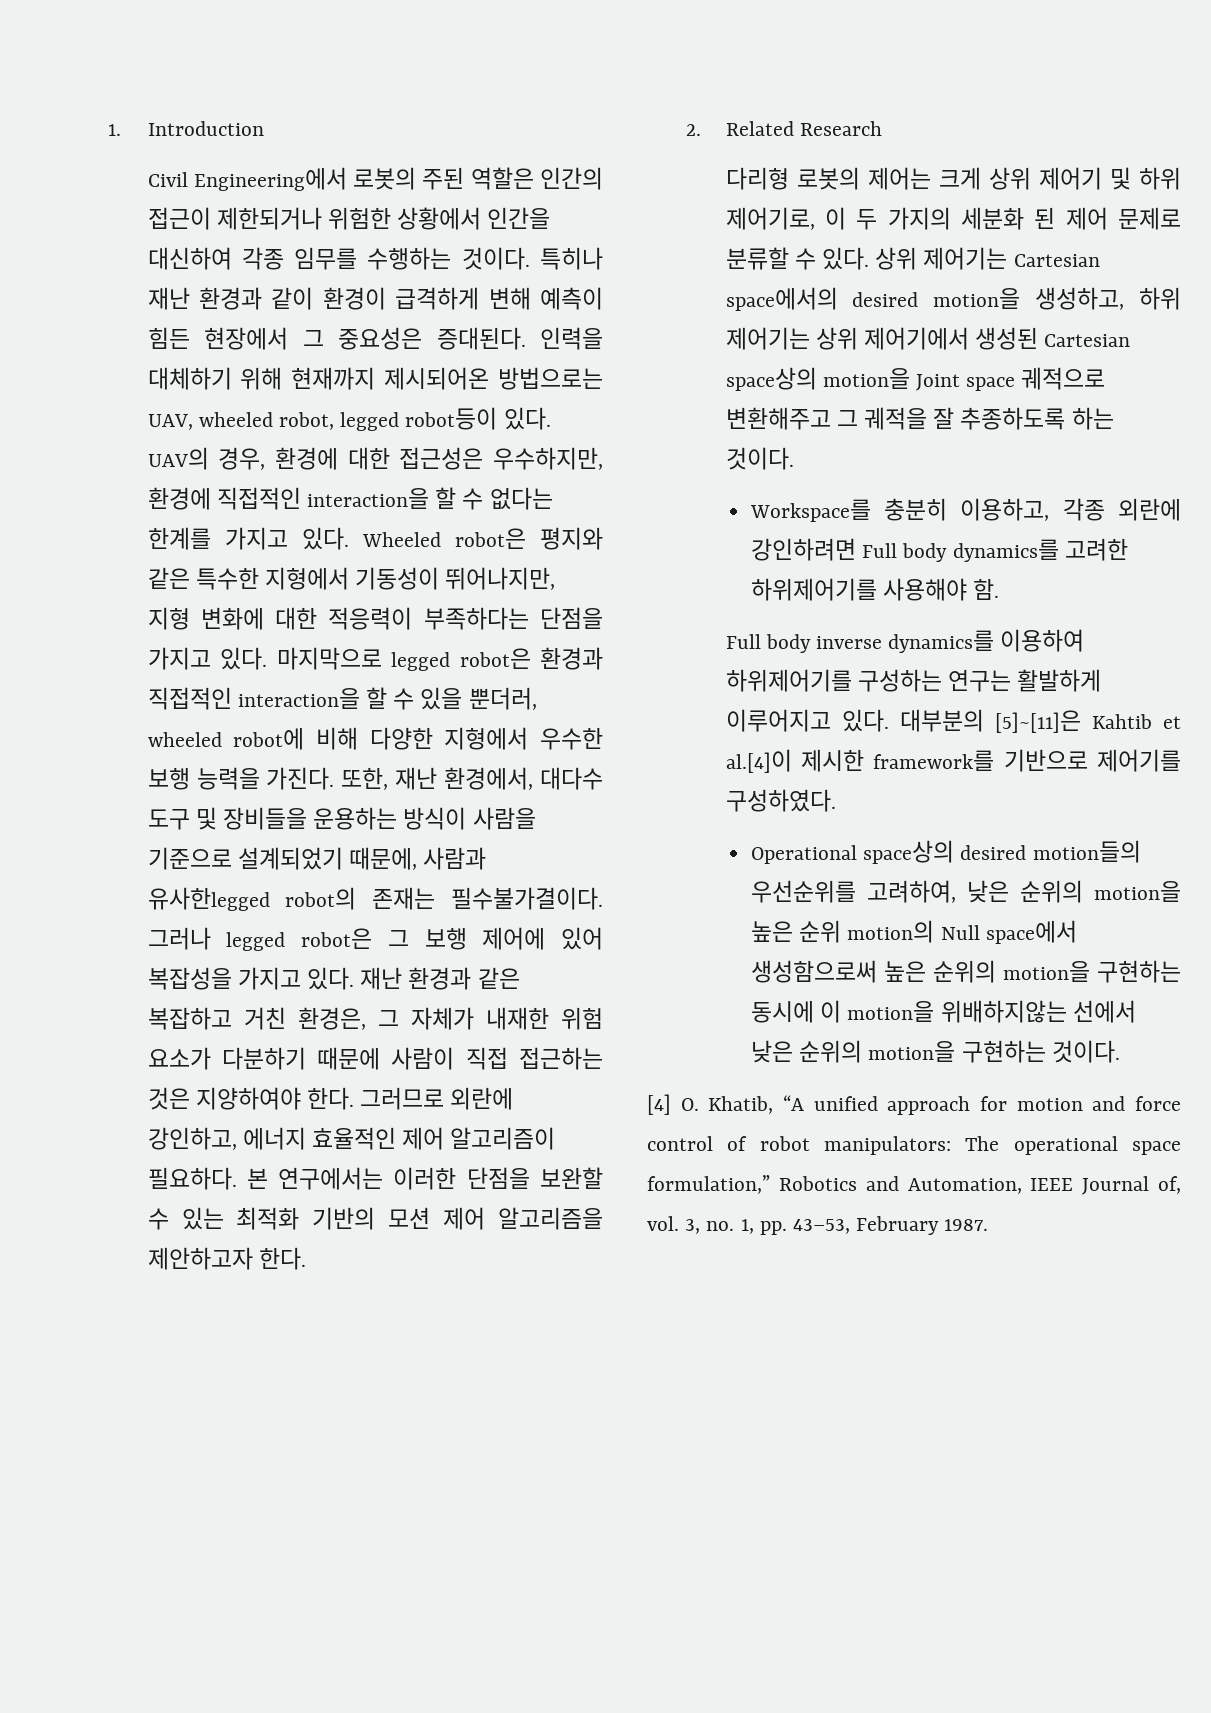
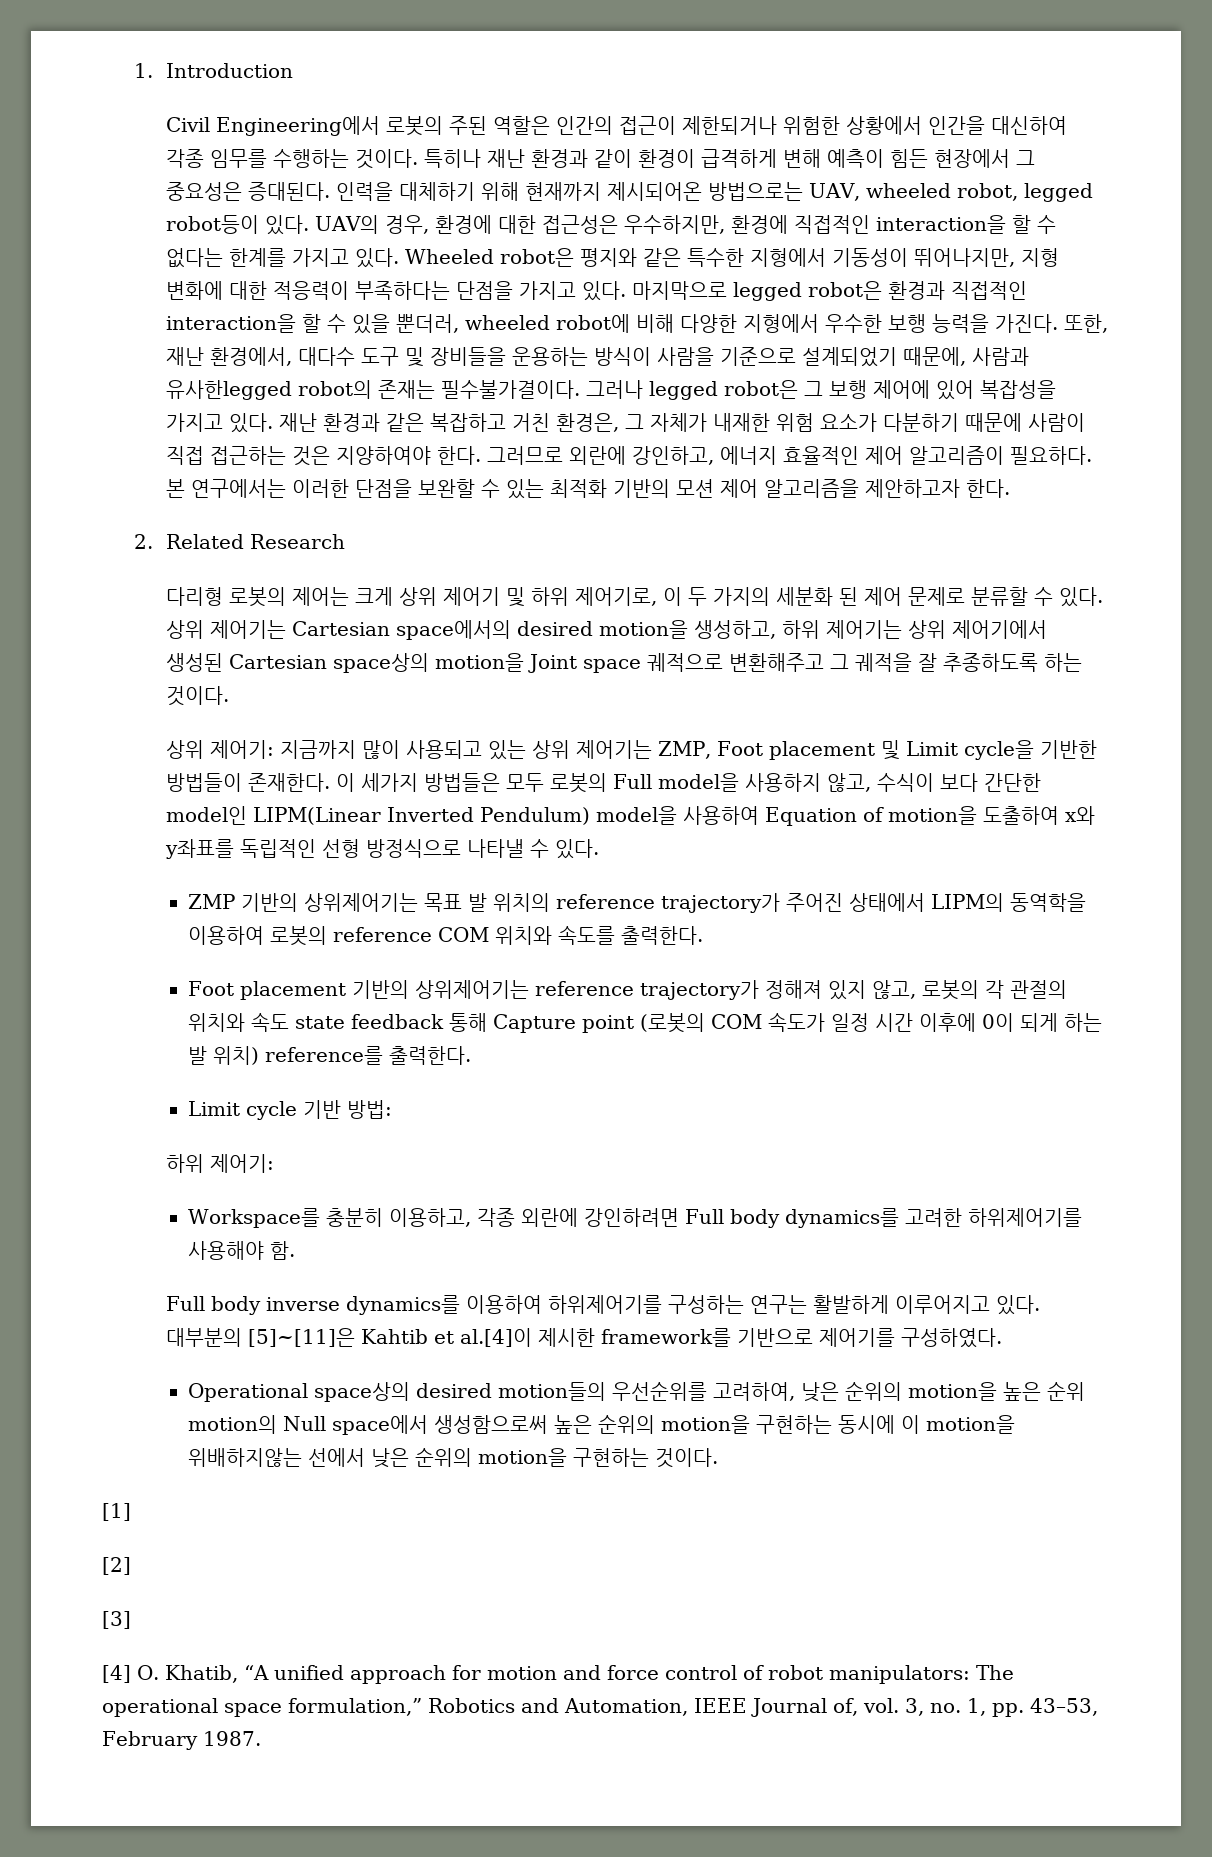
+ 상위 제어기: 지금까지 많이 사용되고 있는 상위 제어기는 ZMP, Foot placement 및 Limit cycle을 기반한 방법들이 존재한다. 이 세가지 방법들은 모두 로봇의 Full model을 사용하지 않고, 수식이 보다 간단한 model인 LIPM(Linear Inverted Pendulum) model을 사용하여 Equation of motion을 도출하여 x와 y좌표를 독립적인 선형 방정식으로 나타낼 수 있다.
+ ZMP 기반의 상위제어기는 목표 발 위치의 reference trajectory가 주어진 상태에서 LIPM의 동역학을 이용하여 로봇의 reference COM 위치와 속도를 출력한다.
+ Foot placement 기반의 상위제어기는 reference trajectory가 정해져 있지 않고, 로봇의 각 관절의 위치와 속도 state feedback 통해 Capture point (로봇의 COM 속도가 일정 시간 이후에 0이 되게 하는 발 위치) reference를 출력한다.
+ Limit cycle 기반 방법:
+ 하위 제어기:
+ [1]
+ [2]
+ [3]

